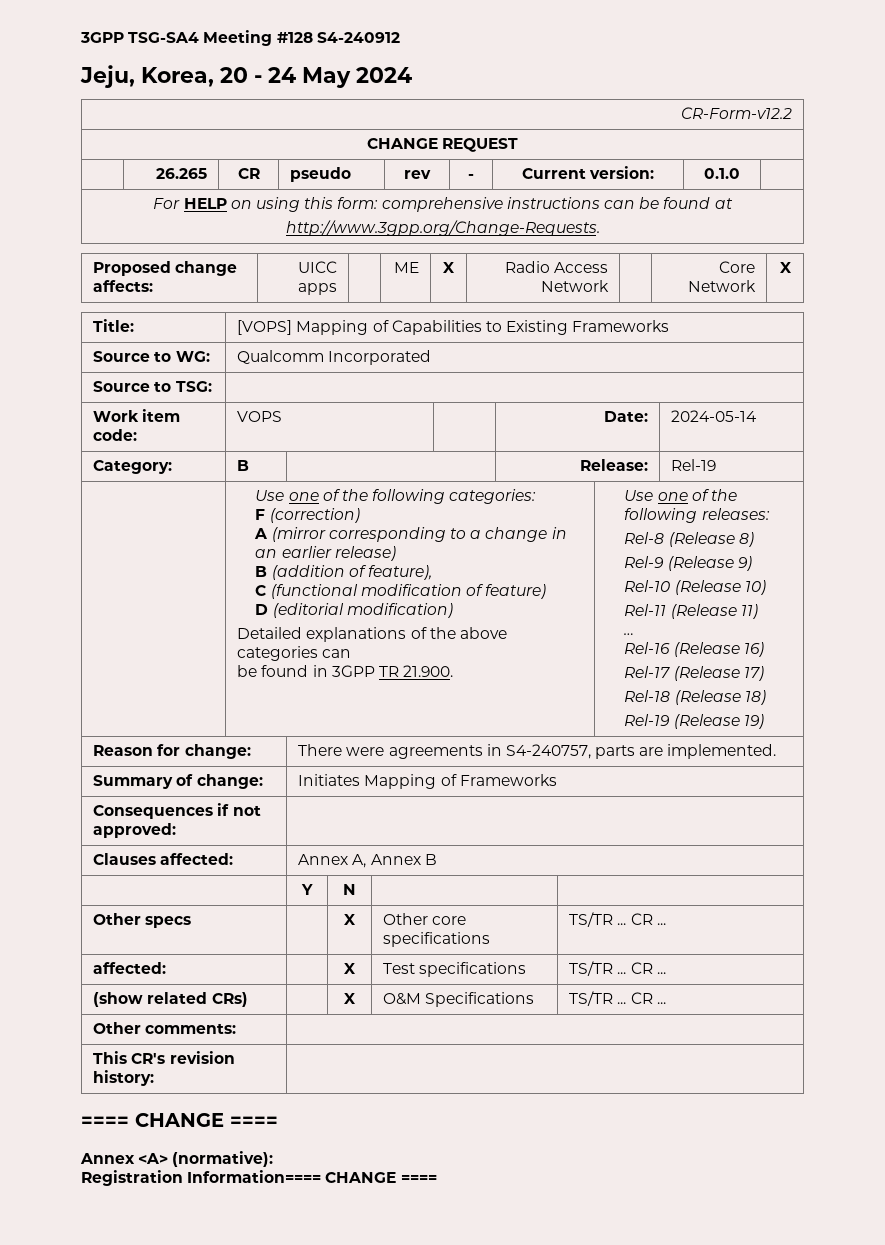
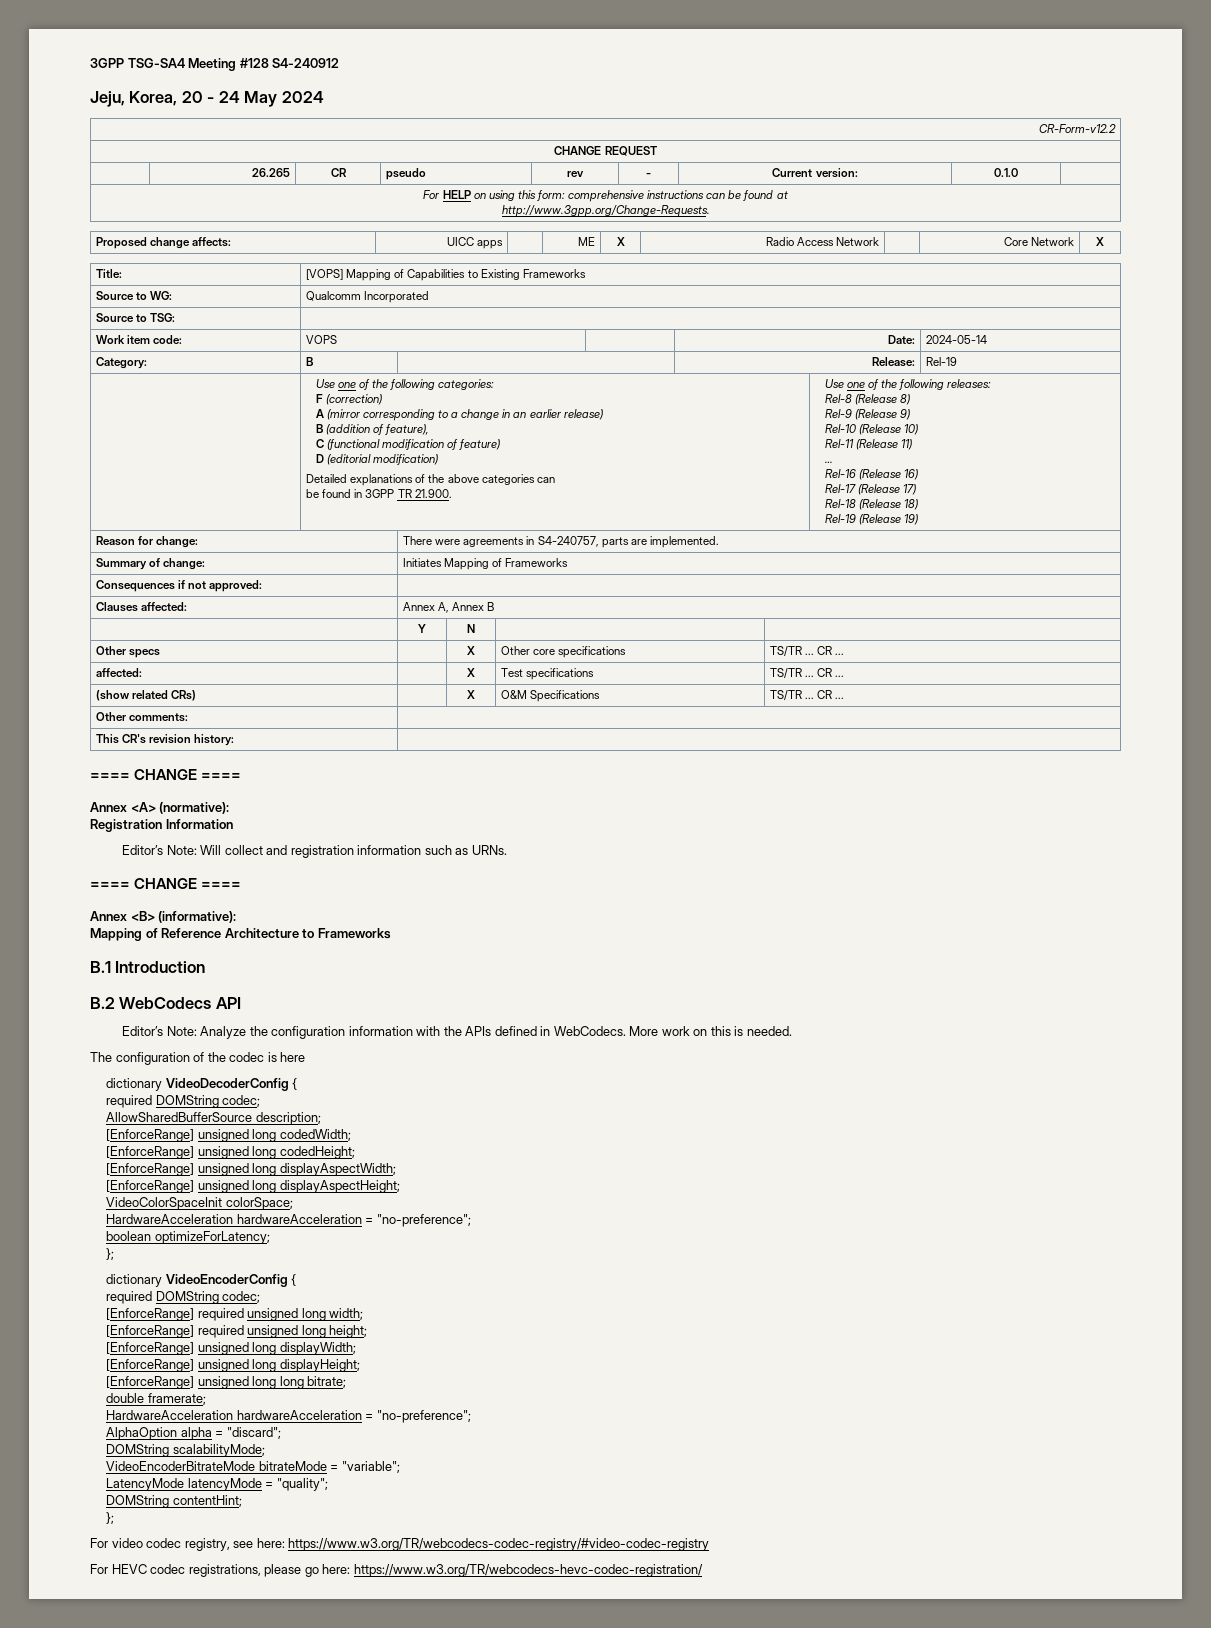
- Registration Information==== CHANGE ====
+ Registration Information
+ Editor’s Note: Will collect and registration information such as URNs.
+ ==== CHANGE ====
+ Annex <B> (informative):
+ Mapping of Reference Architecture to Frameworks
+ B.1 Introduction
+ B.2 WebCodecs API
+ Editor’s Note: Analyze the configuration information with the APIs defined in WebCodecs. More work on this is needed.
+ The configuration of the codec is here
+ dictionary VideoDecoderConfig {
+ required DOMString codec;
+ AllowSharedBufferSource description;
+ [EnforceRange] unsigned long codedWidth;
+ [EnforceRange] unsigned long codedHeight;
+ [EnforceRange] unsigned long displayAspectWidth;
+ [EnforceRange] unsigned long displayAspectHeight;
+ VideoColorSpaceInit colorSpace;
+ HardwareAcceleration hardwareAcceleration = "no-preference";
+ boolean optimizeForLatency;
+ };
+ dictionary VideoEncoderConfig {
+ required DOMString codec;
+ [EnforceRange] required unsigned long width;
+ [EnforceRange] required unsigned long height;
+ [EnforceRange] unsigned long displayWidth;
+ [EnforceRange] unsigned long displayHeight;
+ [EnforceRange] unsigned long long bitrate;
+ double framerate;
+ HardwareAcceleration hardwareAcceleration = "no-preference";
+ AlphaOption alpha = "discard";
+ DOMString scalabilityMode;
+ VideoEncoderBitrateMode bitrateMode = "variable";
+ LatencyMode latencyMode = "quality";
+ DOMString contentHint;
+ };
+ For video codec registry, see here: https://www.w3.org/TR/webcodecs-codec-registry/#video-codec-registry
+ For HEVC codec registrations, please go here: https://www.w3.org/TR/webcodecs-hevc-codec-registration/

